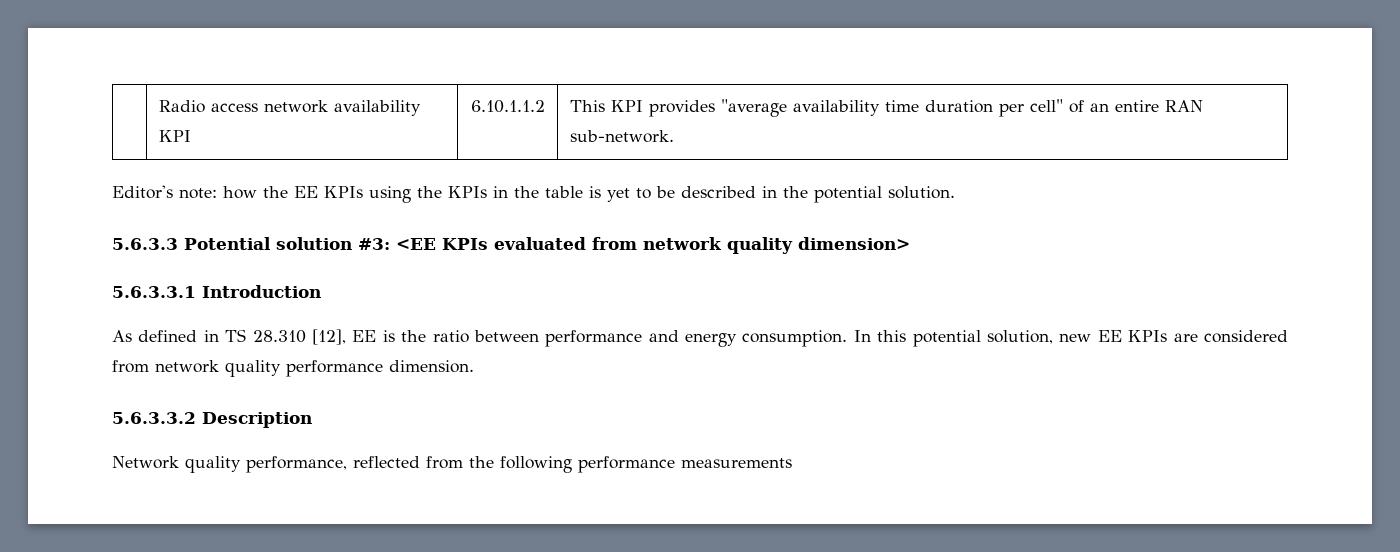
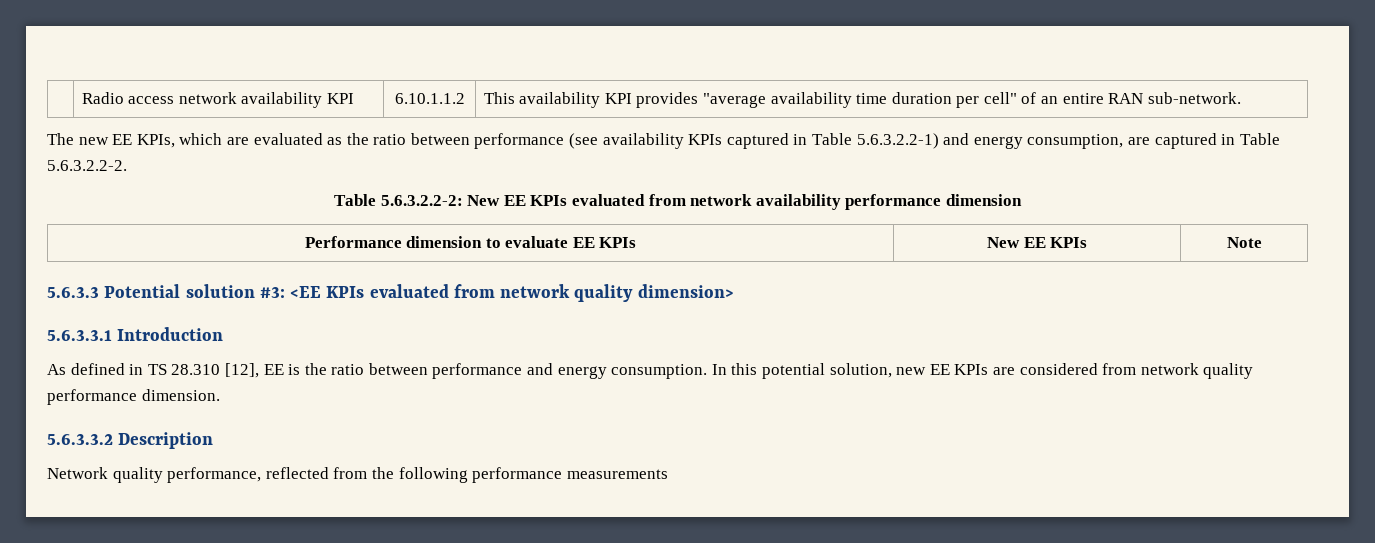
- | Radio access network availability KPI | 6.10.1.1.2 | This KPI provides "average availability time duration per cell" of an entire RAN sub-network.
+ | Radio access network availability KPI | 6.10.1.1.2 | This availability KPI provides "average availability time duration per cell" of an entire RAN sub-network.
- Editor's note: how the EE KPIs using the KPIs in the table is yet to be described in the potential solution.
+ The new EE KPIs, which are evaluated as the ratio between performance (see availability KPIs captured in Table 5.6.3.2.2-1) and energy consumption, are captured in Table 5.6.3.2.2-2.
+ Table 5.6.3.2.2-2: New EE KPIs evaluated from network availability performance dimension
+ Performance dimension to evaluate EE KPIs | New EE KPIs | Note

